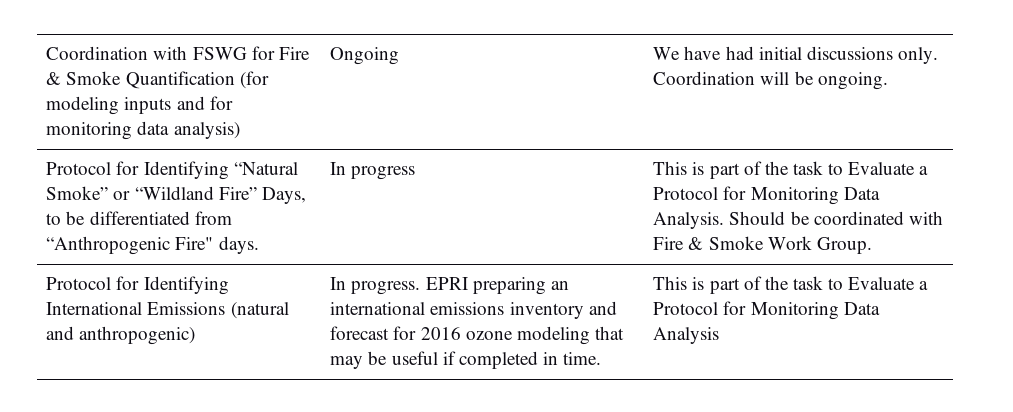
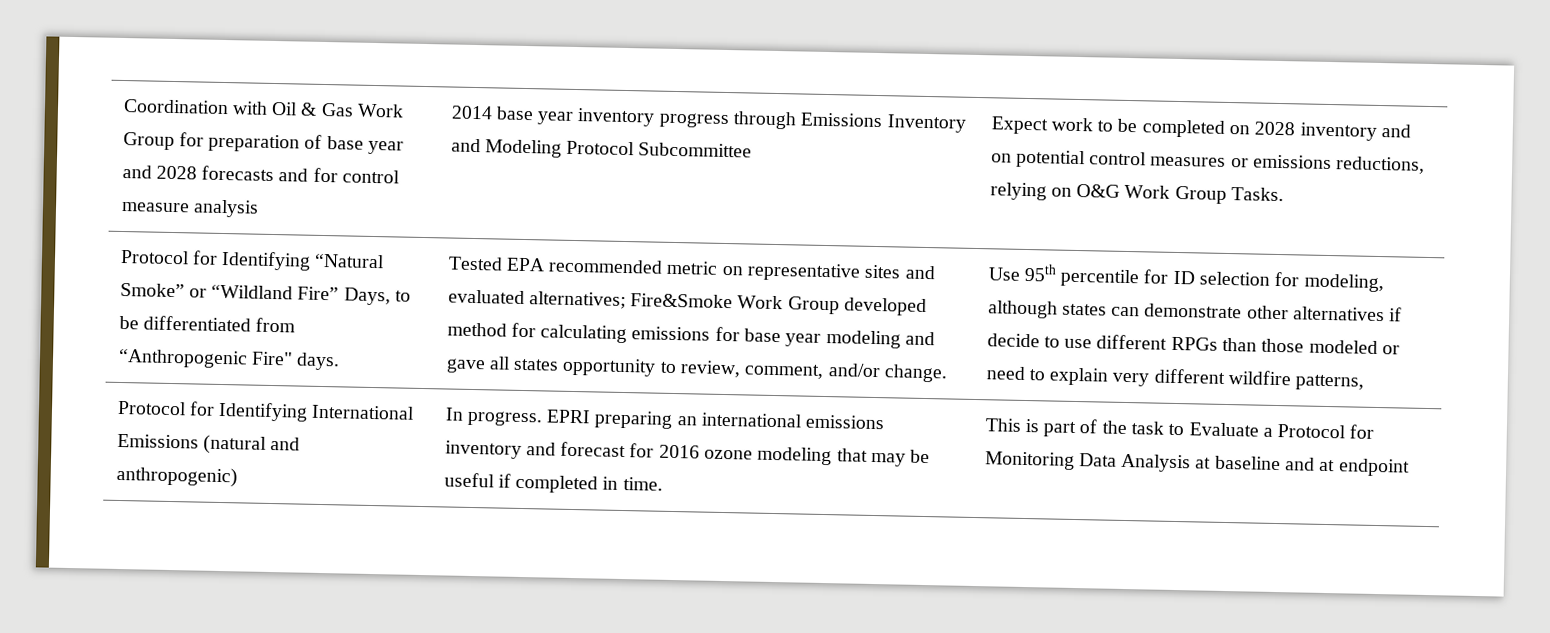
- Coordination with FSWG for Fire & Smoke Quantification (for modeling inputs and for monitoring data analysis) | Ongoing | We have had initial discussions only. Coordination will be ongoing.
+ Coordination with Oil & Gas Work Group for preparation of base year and 2028 forecasts and for control measure analysis | 2014 base year inventory progress through Emissions Inventory and Modeling Protocol Subcommittee | Expect work to be completed on 2028 inventory and on potential control measures or emissions reductions, relying on O&G Work Group Tasks.
- In progress | This is part of the task to Evaluate a Protocol for Monitoring Data Analysis. Should be coordinated with Fire & Smoke Work Group.
+ Tested EPA recommended metric on representative sites and evaluated alternatives; Fire&Smoke Work Group developed method for calculating emissions for base year modeling and gave all states opportunity to review, comment, and/or change. | Use 95th percentile for ID selection for modeling, although states can demonstrate other alternatives if decide to use different RPGs than those modeled or need to explain very different wildfire patterns,
- This is part of the task to Evaluate a Protocol for Monitoring Data Analysis
+ This is part of the task to Evaluate a Protocol for Monitoring Data Analysis at baseline and at endpoint

